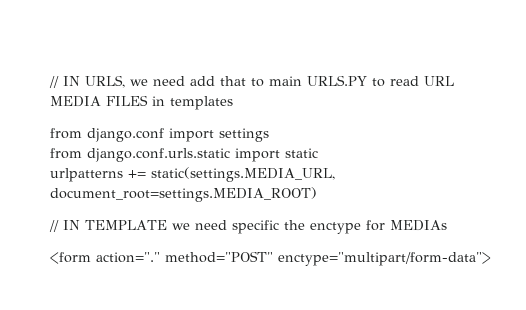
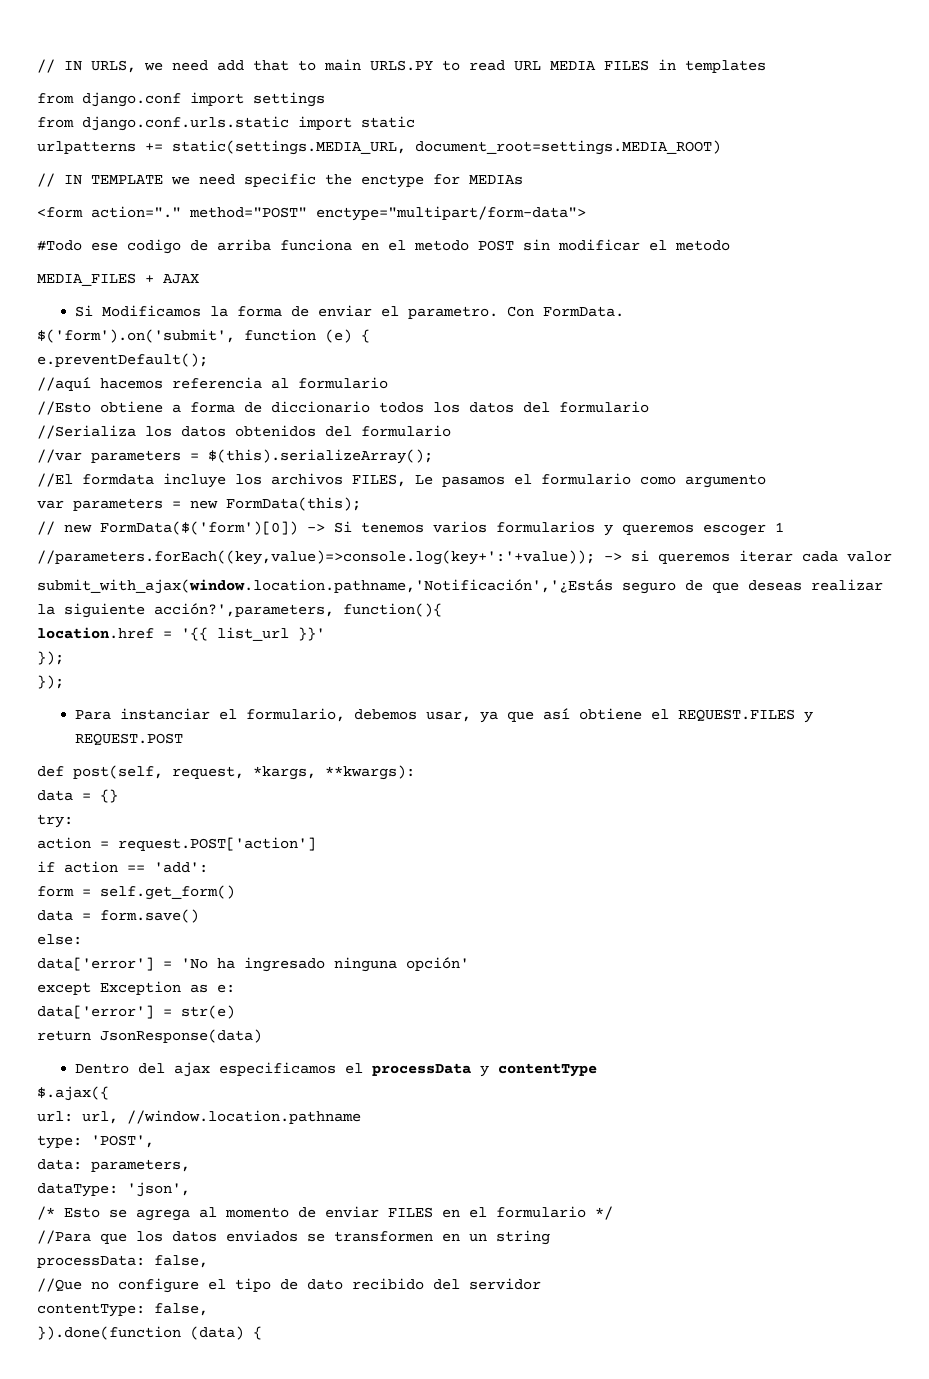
+ #Todo ese codigo de arriba funciona en el metodo POST sin modificar el metodo
+ MEDIA_FILES + AJAX
+ Si Modificamos la forma de enviar el parametro. Con FormData.
+ $('form').on('submit', function (e) {
+ e.preventDefault();
+ //aquí hacemos referencia al formulario
+ //Esto obtiene a forma de diccionario todos los datos del formulario
+ //Serializa los datos obtenidos del formulario
+ //var parameters = $(this).serializeArray();
+ //El formdata incluye los archivos FILES, Le pasamos el formulario como argumento
+ var parameters = new FormData(this);
+ // new FormData($('form')[0]) -> Si tenemos varios formularios y queremos escoger 1
+ //parameters.forEach((key,value)=>console.log(key+':'+value)); -> si queremos iterar cada valor
+ submit_with_ajax(window.location.pathname,'Notificación','¿Estás seguro de que deseas realizar la siguiente acción?',parameters, function(){
+ location.href = '{{ list_url }}'
+ });
+ });
+ Para instanciar el formulario, debemos usar, ya que así obtiene el REQUEST.FILES y REQUEST.POST
+ def post(self, request, *kargs, **kwargs):
+ data = {}
+ try:
+ action = request.POST['action']
+ if action == 'add':
+ form = self.get_form()
+ data = form.save()
+ else:
+ data['error'] = 'No ha ingresado ninguna opción'
+ except Exception as e:
+ data['error'] = str(e)
+ return JsonResponse(data)
+ Dentro del ajax especificamos el processData y contentType
+ $.ajax({
+ url: url, //window.location.pathname
+ type: 'POST',
+ data: parameters,
+ dataType: 'json',
+ /* Esto se agrega al momento de enviar FILES en el formulario */
+ //Para que los datos enviados se transformen en un string
+ processData: false,
+ //Que no configure el tipo de dato recibido del servidor
+ contentType: false,
+ }).done(function (data) {

